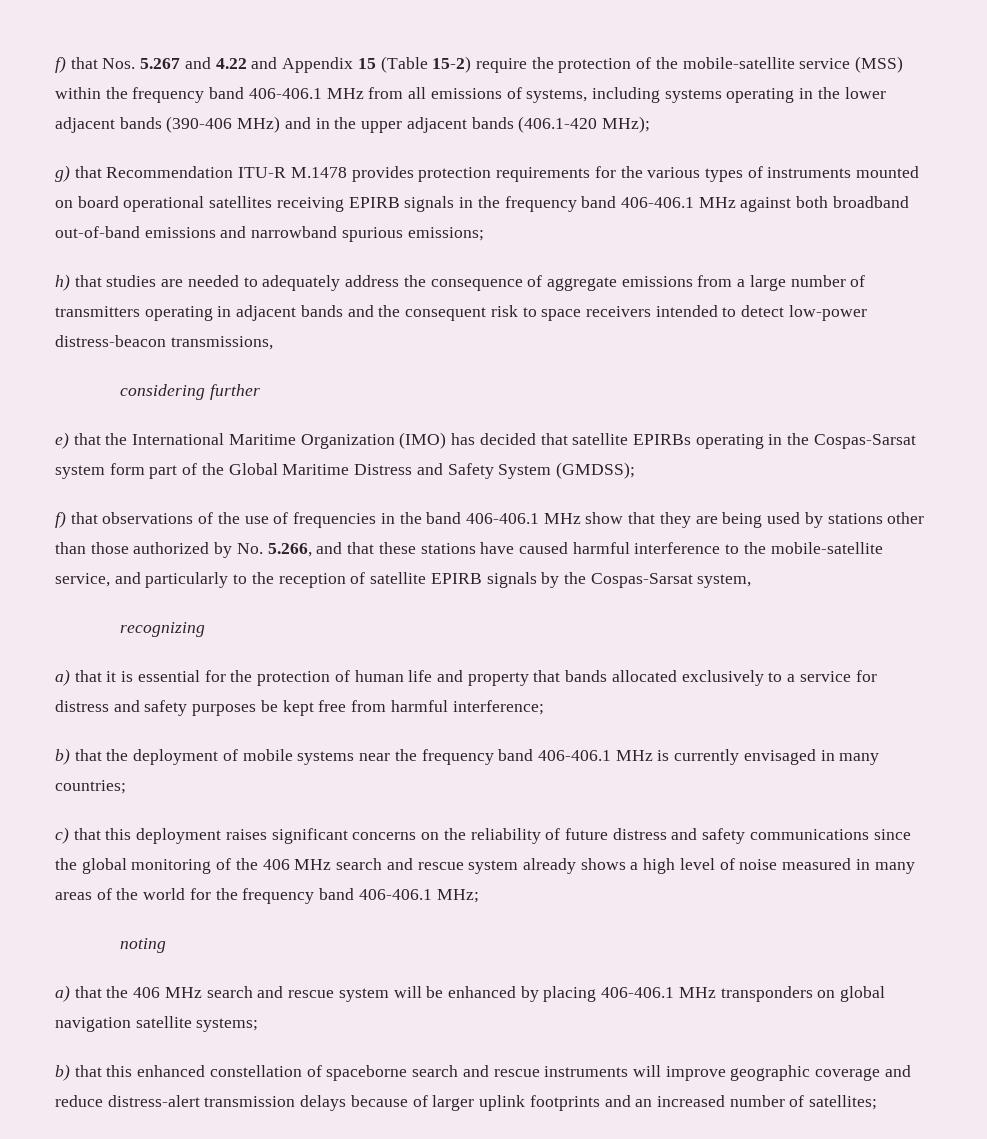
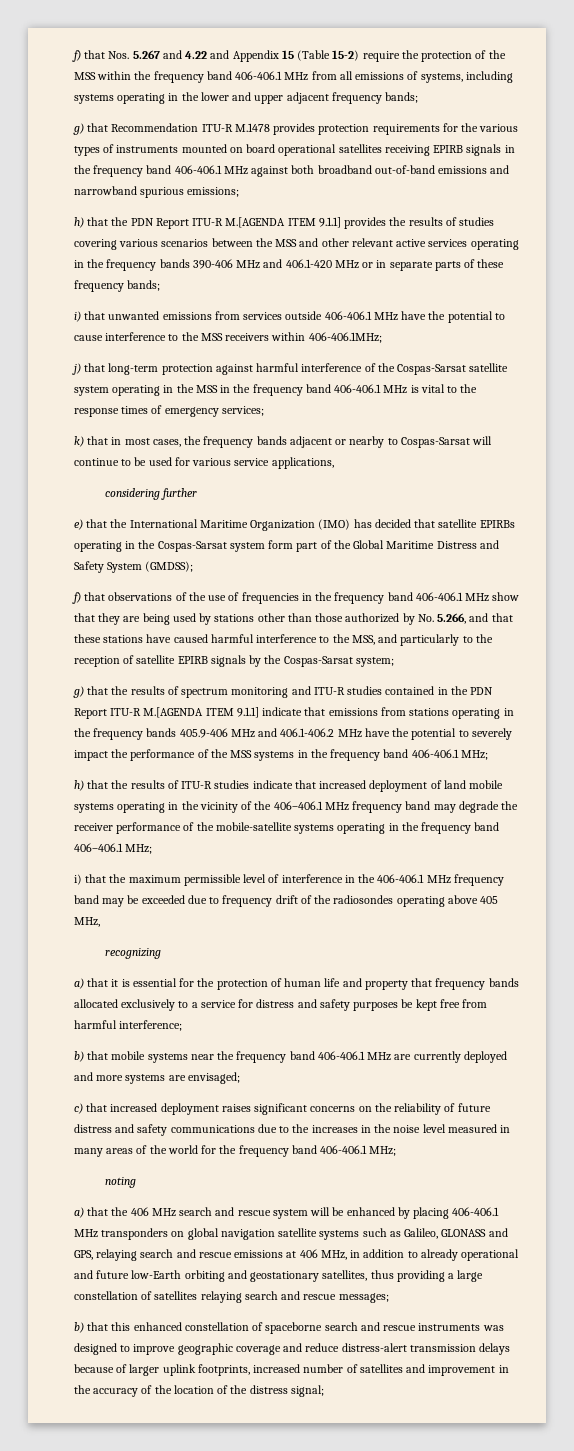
- f) that Nos. 5.267 and 4.22 and Appendix 15 (Table 15-2) require the protection of the mobile-satellite service (MSS) within the frequency band 406-406.1 MHz from all emissions of systems, including systems operating in the lower adjacent bands (390-406 MHz) and in the upper adjacent bands (406.1-420 MHz);
+ f) that Nos. 5.267 and 4.22 and Appendix 15 (Table 15-2) require the protection of the MSS within the frequency band 406-406.1 MHz from all emissions of systems, including systems operating in the lower and upper adjacent frequency bands;
- h) that studies are needed to adequately address the consequence of aggregate emissions from a large number of transmitters operating in adjacent bands and the consequent risk to space receivers intended to detect low-power distress-beacon transmissions,
+ h) that the PDN Report ITU-R M.[AGENDA ITEM 9.1.1] provides the results of studies covering various scenarios between the MSS and other relevant active services operating in the frequency bands 390-406 MHz and 406.1-420 MHz or in separate parts of these frequency bands;
+ i) that unwanted emissions from services outside 406-406.1 MHz have the potential to cause interference to the MSS receivers within 406-406.1MHz;
+ j) that long-term protection against harmful interference of the Cospas-Sarsat satellite system operating in the MSS in the frequency band 406-406.1 MHz is vital to the response times of emergency services;
+ k) that in most cases, the frequency bands adjacent or nearby to Cospas-Sarsat will continue to be used for various service applications,
- f) that observations of the use of frequencies in the band 406-406.1 MHz show that they are being used by stations other than those authorized by No. 5.266, and that these stations have caused harmful interference to the mobile-satellite service, and particularly to the reception of satellite EPIRB signals by the Cospas-Sarsat system,
+ f) that observations of the use of frequencies in the frequency band 406-406.1 MHz show that they are being used by stations other than those authorized by No. 5.266, and that these stations have caused harmful interference to the MSS, and particularly to the reception of satellite EPIRB signals by the Cospas-Sarsat system;
+ g) that the results of spectrum monitoring and ITU-R studies contained in the PDN Report ITU-R M.[AGENDA ITEM 9.1.1] indicate that emissions from stations operating in the frequency bands 405.9-406 MHz and 406.1-406.2 MHz have the potential to severely impact the performance of the MSS systems in the frequency band 406-406.1 MHz;
+ h) that the results of ITU-R studies indicate that increased deployment of land mobile systems operating in the vicinity of the 406–406.1 MHz frequency band may degrade the receiver performance of the mobile-satellite systems operating in the frequency band 406–406.1 MHz;
+ i) that the maximum permissible level of interference in the 406-406.1 MHz frequency band may be exceeded due to frequency drift of the radiosondes operating above 405 MHz,
- a) that it is essential for the protection of human life and property that bands allocated exclusively to a service for distress and safety purposes be kept free from harmful interference;
+ a) that it is essential for the protection of human life and property that frequency bands allocated exclusively to a service for distress and safety purposes be kept free from harmful interference;
- b) that the deployment of mobile systems near the frequency band 406-406.1 MHz is currently envisaged in many countries;
+ b) that mobile systems near the frequency band 406-406.1 MHz are currently deployed and more systems are envisaged;
- c) that this deployment raises significant concerns on the reliability of future distress and safety communications since the global monitoring of the 406 MHz search and rescue system already shows a high level of noise measured in many areas of the world for the frequency band 406-406.1 MHz;
+ c) that increased deployment raises significant concerns on the reliability of future distress and safety communications due to the increases in the noise level measured in many areas of the world for the frequency band 406-406.1 MHz;
- a) that the 406 MHz search and rescue system will be enhanced by placing 406-406.1 MHz transponders on global navigation satellite systems;
+ a) that the 406 MHz search and rescue system will be enhanced by placing 406-406.1 MHz transponders on global navigation satellite systems such as Galileo, GLONASS and GPS, relaying search and rescue emissions at 406 MHz, in addition to already operational and future low-Earth orbiting and geostationary satellites, thus providing a large constellation of satellites relaying search and rescue messages;
- b) that this enhanced constellation of spaceborne search and rescue instruments will improve geographic coverage and reduce distress-alert transmission delays because of larger uplink footprints and an increased number of satellites;
+ b) that this enhanced constellation of spaceborne search and rescue instruments was designed to improve geographic coverage and reduce distress-alert transmission delays because of larger uplink footprints, increased number of satellites and improvement in the accuracy of the location of the distress signal;

